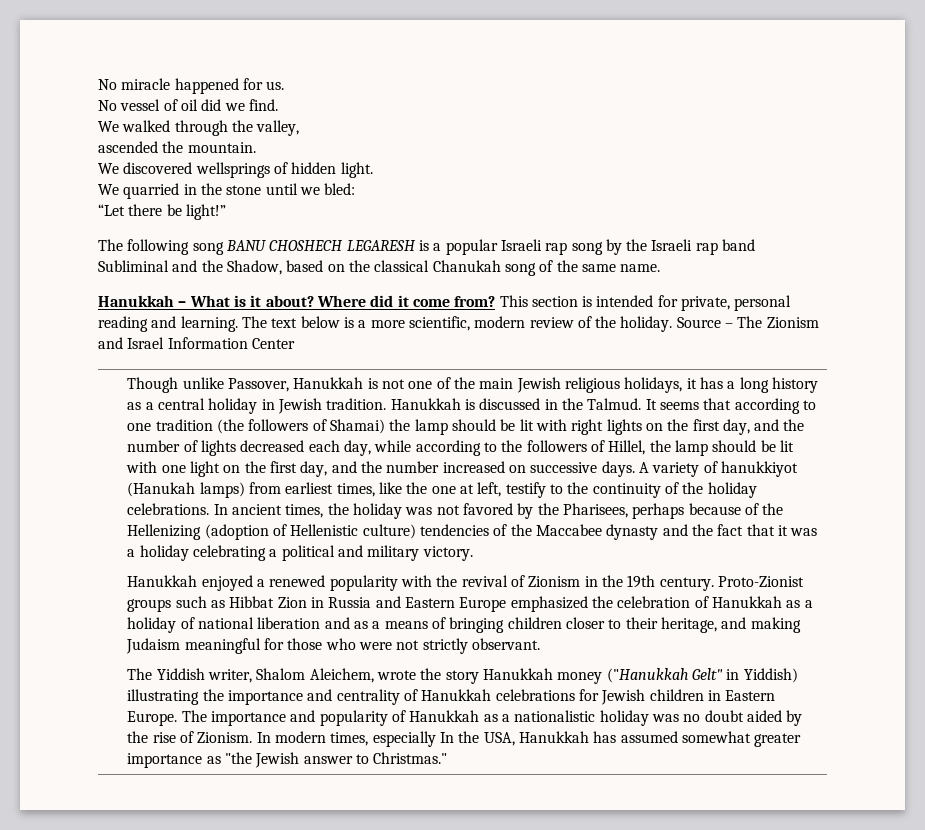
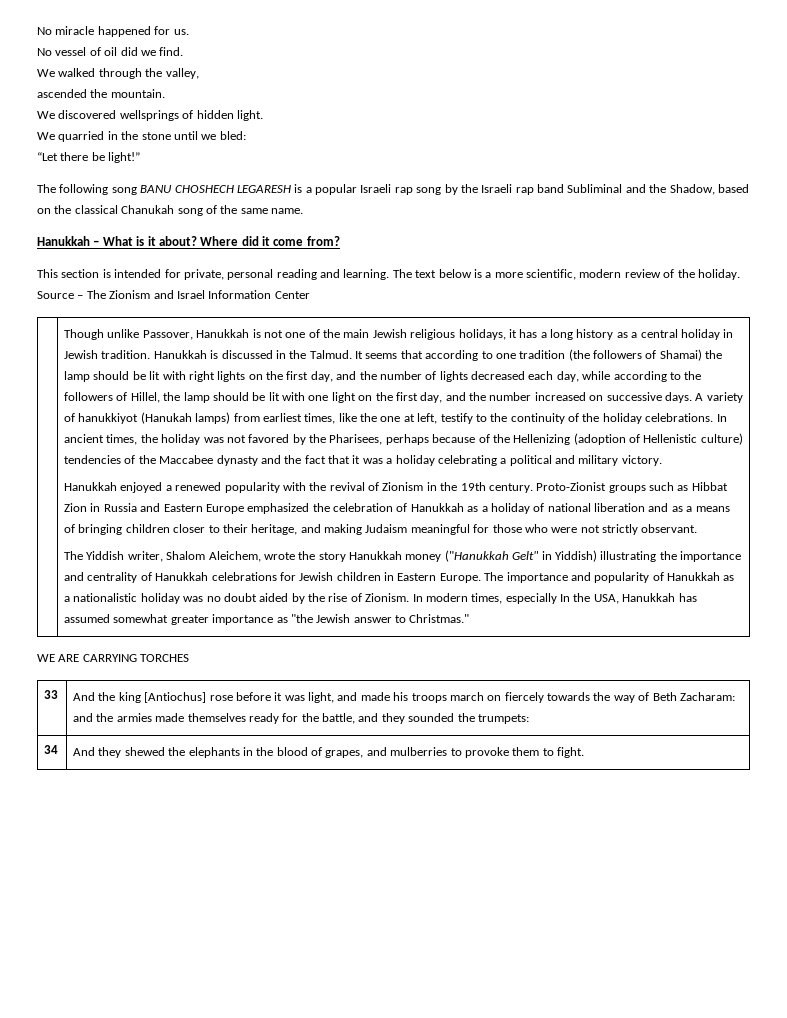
- Where did it come from? This section is intended for private, personal reading and learning.
+ Where did it come from?
+ This section is intended for private, personal reading and learning.
+ WE ARE CARRYING TORCHES
+ 33 | And the king [Antiochus] rose before it was light, and made his troops march on fiercely towards the way of Beth Zacharam: and the armies made themselves ready for the battle, and they sounded the trumpets:
+ 34 | And they shewed the elephants in the blood of grapes, and mulberries to provoke them to fight.

